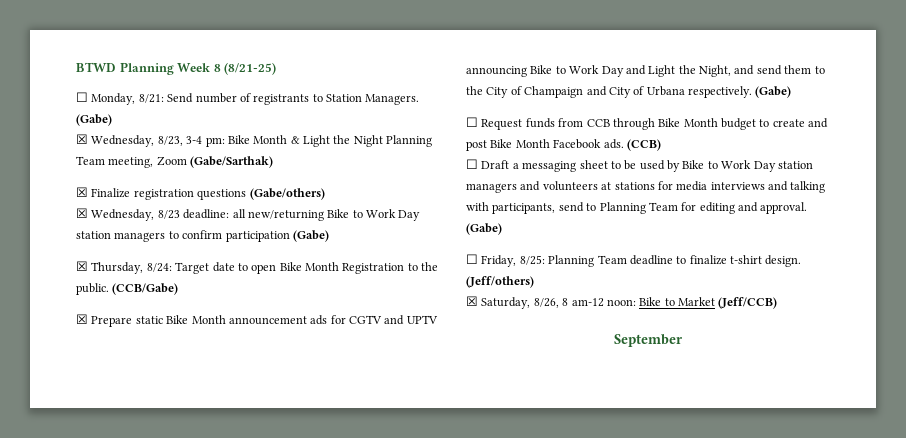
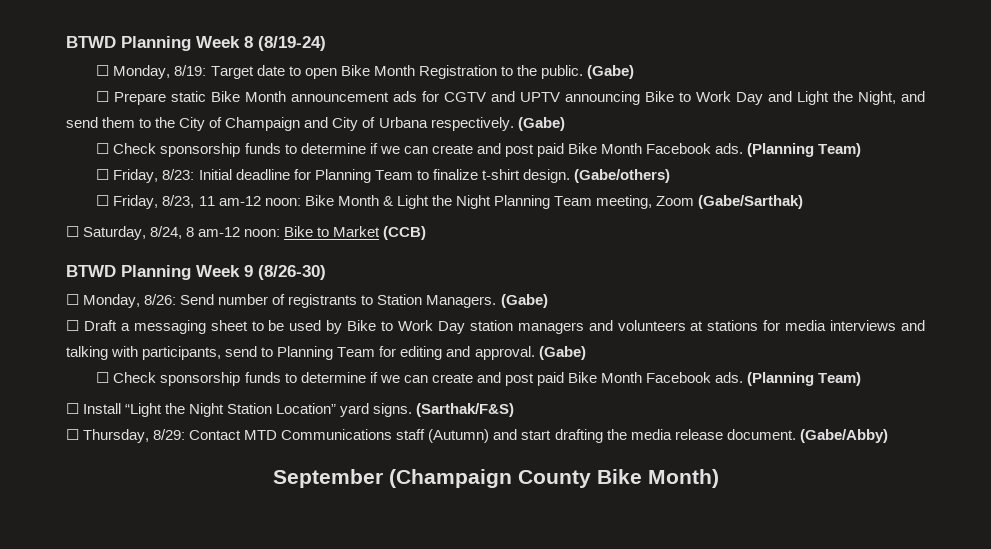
- BTWD Planning Week 8 (8/21-25)
- ☐ Monday, 8/21: Send number of registrants to Station Managers. (Gabe)
- ☒ Wednesday, 8/23, 3-4 pm: Bike Month & Light the Night Planning Team meeting, Zoom (Gabe/Sarthak)
- ☒ Finalize registration questions (Gabe/others)
- ☒ Wednesday, 8/23 deadline: all new/returning Bike to Work Day station managers to confirm participation (Gabe)
- ☒ Thursday, 8/24: Target date to open Bike Month Registration to the public. (CCB/Gabe)
- ☒ Prepare static Bike Month announcement ads for CGTV and UPTV announcing Bike to Work Day and Light the Night, and send them to the City of Champaign and City of Urbana respectively. (Gabe)
- ☐ Request funds from CCB through Bike Month budget to create and post Bike Month Facebook ads. (CCB)
+ BTWD Planning Week 8 (8/19-24)
+ ☐ Monday, 8/19: Target date to open Bike Month Registration to the public. (Gabe)
+ ☐ Prepare static Bike Month announcement ads for CGTV and UPTV announcing Bike to Work Day and Light the Night, and send them to the City of Champaign and City of Urbana respectively. (Gabe)
+ ☐ Check sponsorship funds to determine if we can create and post paid Bike Month Facebook ads. (Planning Team)
+ ☐ Friday, 8/23: Initial deadline for Planning Team to finalize t-shirt design. (Gabe/others)
+ ☐ Friday, 8/23, 11 am-12 noon: Bike Month & Light the Night Planning Team meeting, Zoom (Gabe/Sarthak)
+ ☐ Saturday, 8/24, 8 am-12 noon: Bike to Market (CCB)
+ BTWD Planning Week 9 (8/26-30)
+ ☐ Monday, 8/26: Send number of registrants to Station Managers. (Gabe)
  ☐ Draft a messaging sheet to be used by Bike to Work Day station managers and volunteers at stations for media interviews and talking with participants, send to Planning Team for editing and approval. (Gabe)
- ☐ Friday, 8/25: Planning Team deadline to finalize t-shirt design. (Jeff/others)
- ☒ Saturday, 8/26, 8 am-12 noon: Bike to Market (Jeff/CCB)
- September
+ ☐ Check sponsorship funds to determine if we can create and post paid Bike Month Facebook ads. (Planning Team)
+ ☐ Install “Light the Night Station Location” yard signs. (Sarthak/F&S)
+ ☐ Thursday, 8/29: Contact MTD Communications staff (Autumn) and start drafting the media release document. (Gabe/Abby)
+ September (Champaign County Bike Month)

